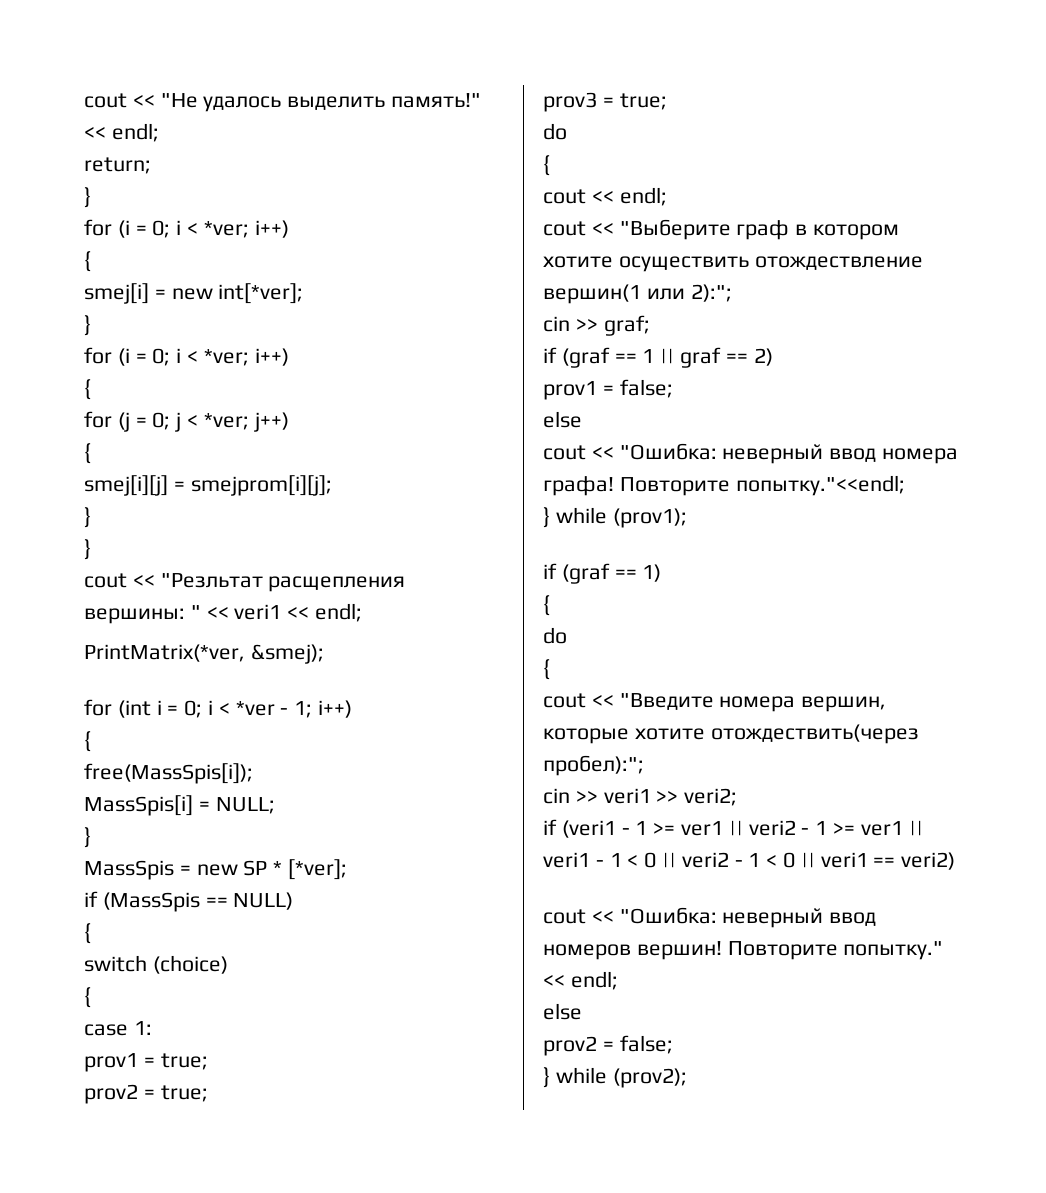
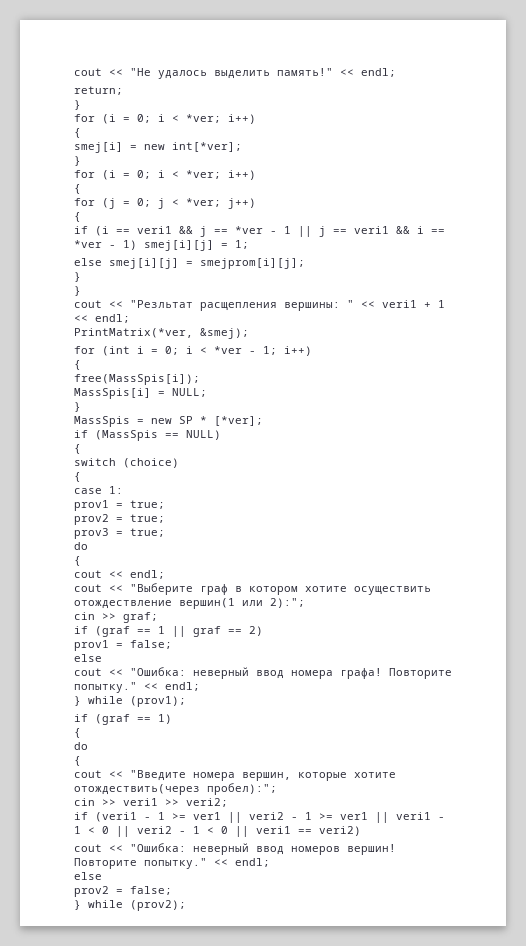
- smej[i][j] = smejprom[i][j];
+ if (i == veri1 && j == *ver - 1 || j == veri1 && i == *ver - 1) smej[i][j] = 1;
+ else smej[i][j] = smejprom[i][j];
- cout << "Резльтат расщепления вершины: " << veri1 << endl;
+ cout << "Резльтат расщепления вершины: " << veri1 + 1 << endl;
- cout << "Ошибка: неверный ввод номера графа! Повторите попытку."<<endl;
+ cout << "Ошибка: неверный ввод номера графа! Повторите попытку." << endl;

